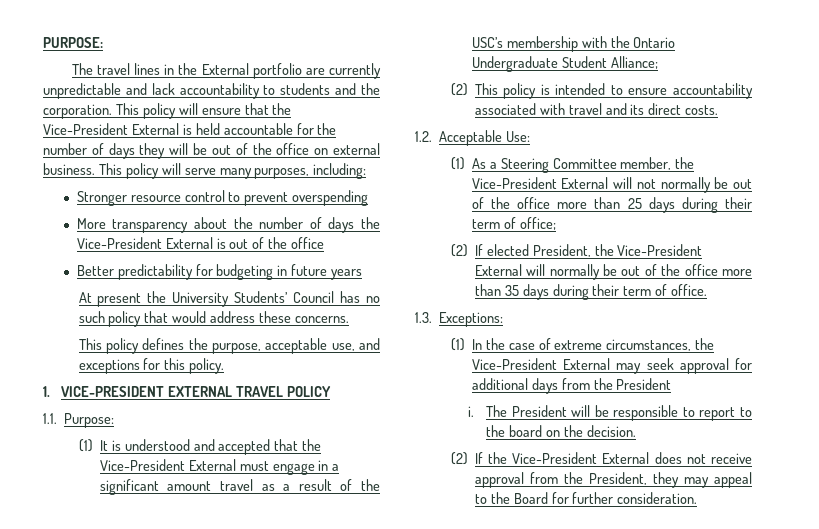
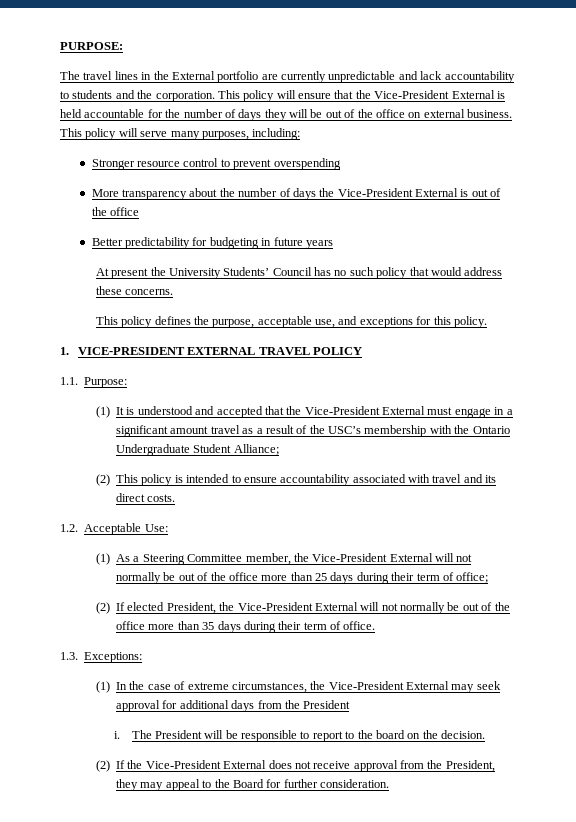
- (2) If elected President, the Vice-President External will normally be out of the office more than 35 days during their term of office.
+ (2) If elected President, the Vice-President External will not normally be out of the office more than 35 days during their term of office.

